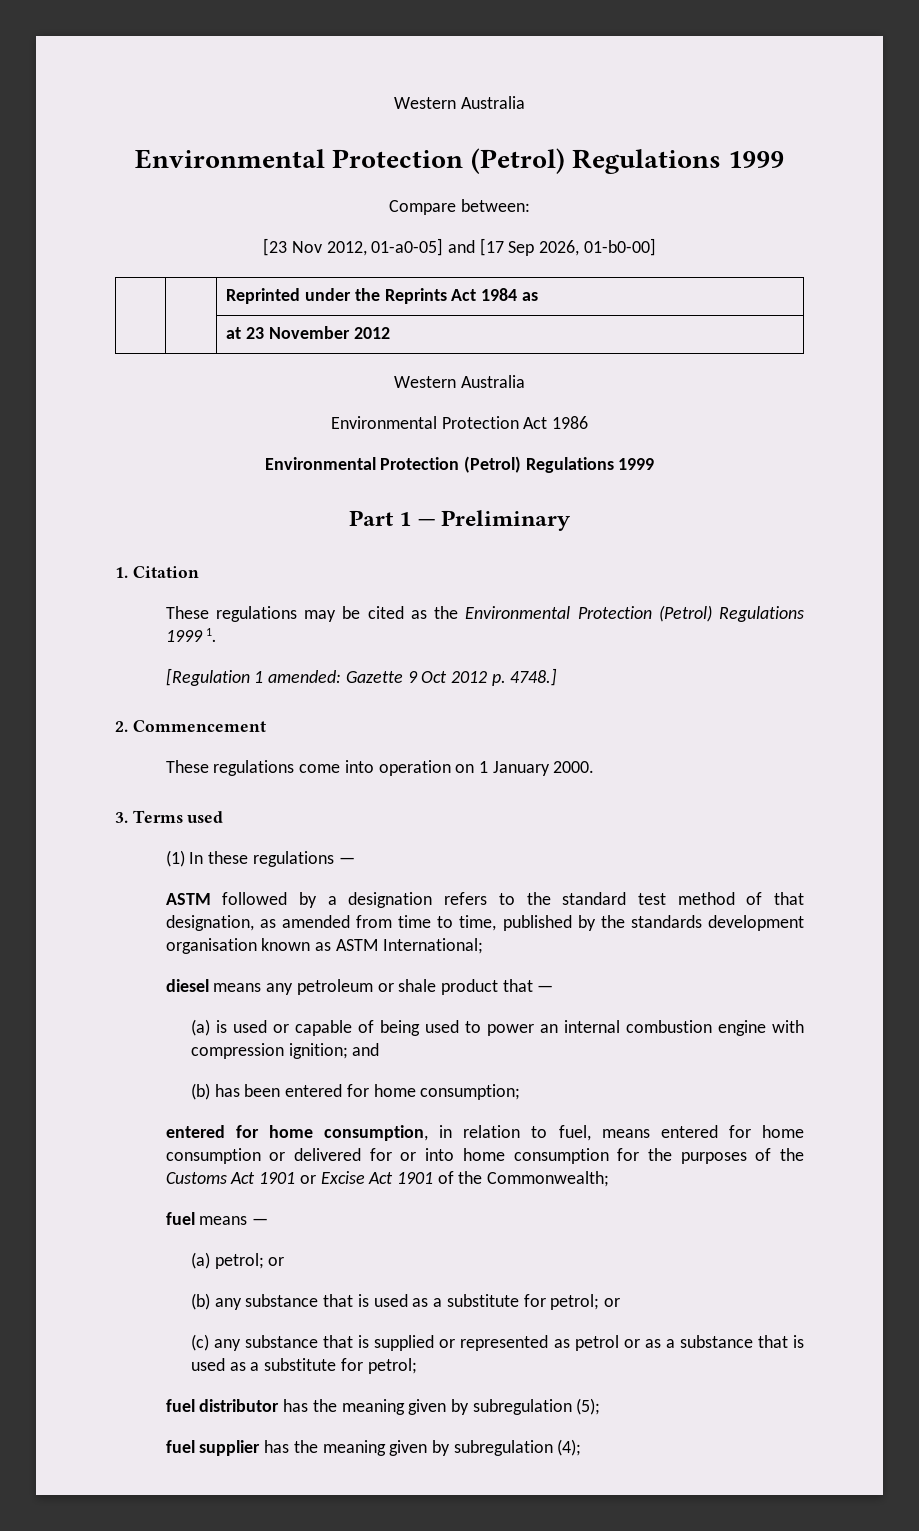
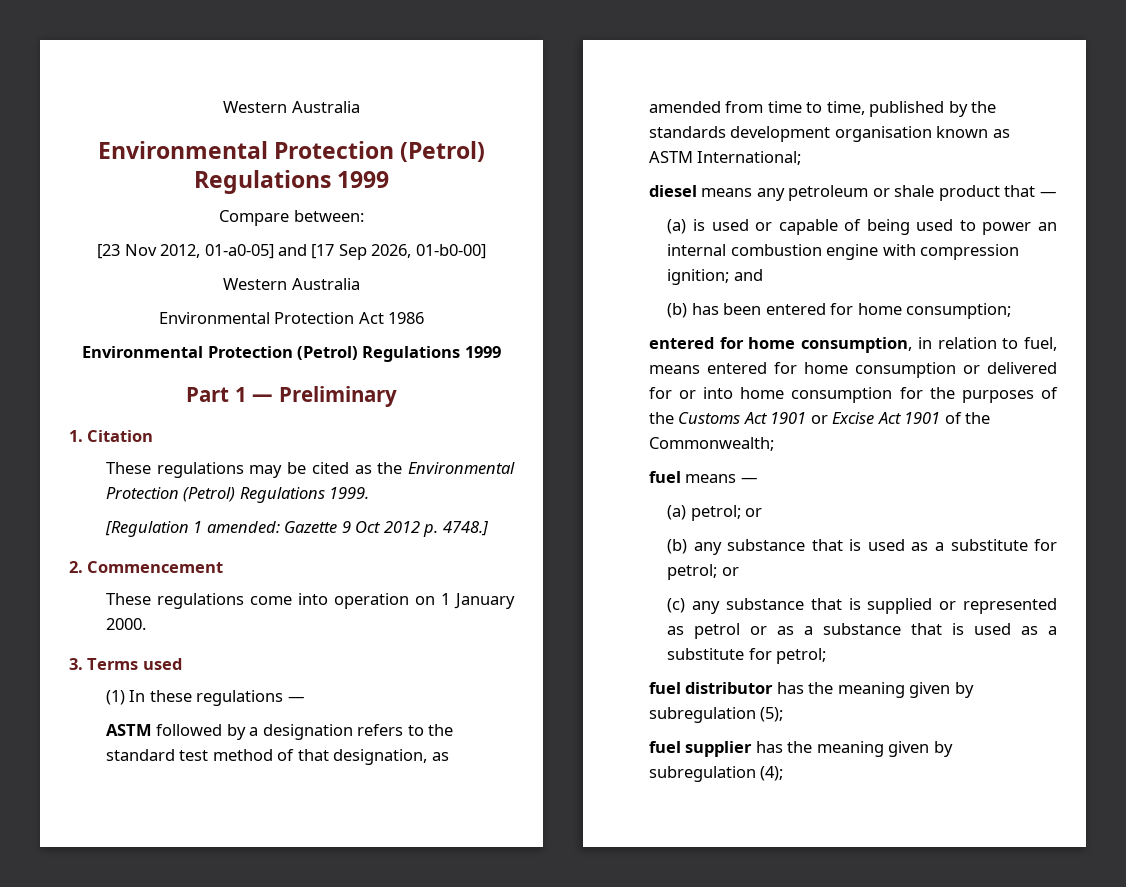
- | | Reprinted under the Reprints Act 1984 as
- | | at 23 November 2012
- These regulations may be cited as the Environmental Protection (Petrol) Regulations 1999 1.
+ These regulations may be cited as the Environmental Protection (Petrol) Regulations 1999.

